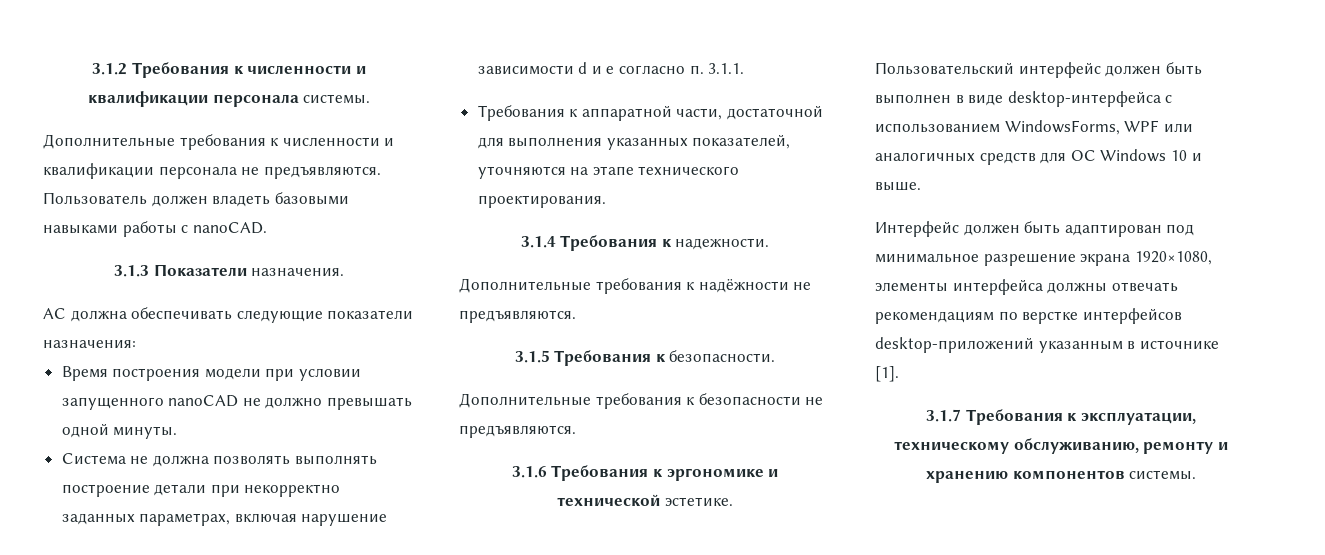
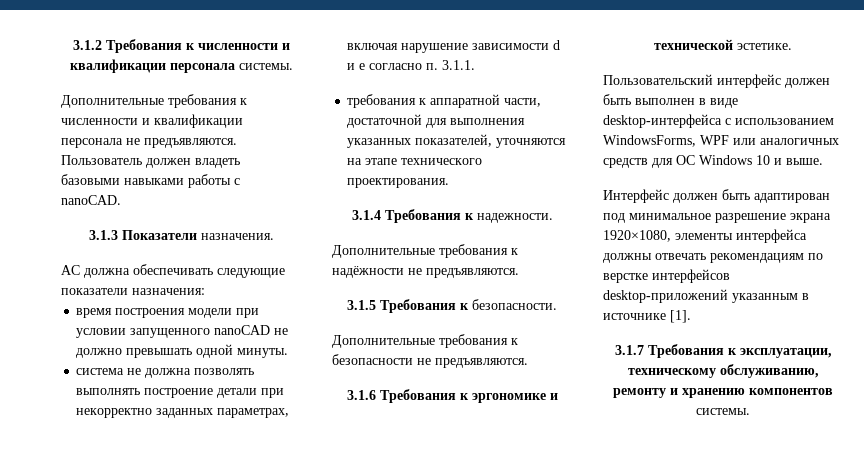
- Время построения модели при условии запущенного nanoCAD не должно превышать одной минуты.
+ время построения модели при условии запущенного nanoCAD не должно превышать одной минуты.
- Система не должна позволять выполнять построение детали при некорректно заданных параметрах, включая нарушение зависимости d и e согласно п. 3.1.1.
+ система не должна позволять выполнять построение детали при некорректно заданных параметрах, включая нарушение зависимости d и e согласно п. 3.1.1.
- Требования к аппаратной части, достаточной для выполнения указанных показателей, уточняются на этапе технического проектирования.
+ требования к аппаратной части, достаточной для выполнения указанных показателей, уточняются на этапе технического проектирования.

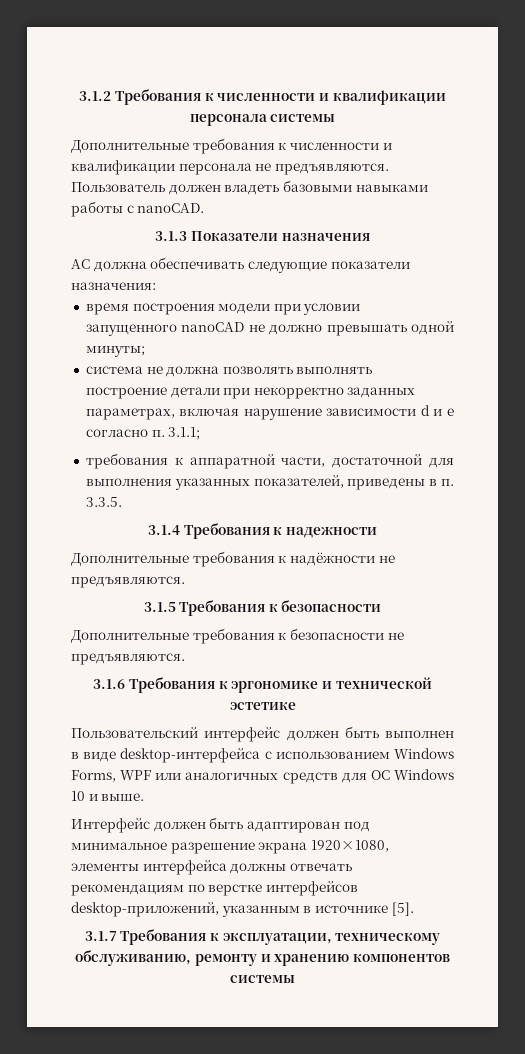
- 3.1.2 Требования к численности и квалификации персонала системы.
+ 3.1.2 Требования к численности и квалификации персонала системы
- 3.1.3 Показатели назначения.
+ 3.1.3 Показатели назначения
- время построения модели при условии запущенного nanoCAD не должно превышать одной минуты.
+ время построения модели при условии запущенного nanoCAD не должно превышать одной минуты;
- система не должна позволять выполнять построение детали при некорректно заданных параметрах, включая нарушение зависимости d и e согласно п. 3.1.1.
+ система не должна позволять выполнять построение детали при некорректно заданных параметрах, включая нарушение зависимости d и e согласно п. 3.1.1;
- требования к аппаратной части, достаточной для выполнения указанных показателей, уточняются на этапе технического проектирования.
+ требования к аппаратной части, достаточной для выполнения указанных показателей, приведены в п. 3.3.5.
- 3.1.4 Требования к надежности.
+ 3.1.4 Требования к надежности
- 3.1.5 Требования к безопасности.
+ 3.1.5 Требования к безопасности
- 3.1.6 Требования к эргономике и технической эстетике.
+ 3.1.6 Требования к эргономике и технической эстетике
- Пользовательский интерфейс должен быть выполнен в виде desktop-интерфейса с использованием WindowsForms, WPF или аналогичных средств для ОС Windows 10 и выше.
+ Пользовательский интерфейс должен быть выполнен в виде desktop-интерфейса с использованием Windows Forms, WPF или аналогичных средств для ОС Windows 10 и выше.
- Интерфейс должен быть адаптирован под минимальное разрешение экрана 1920×1080, элементы интерфейса должны отвечать рекомендациям по верстке интерфейсов desktop-приложений указанным в источнике [1].
+ Интерфейс должен быть адаптирован под минимальное разрешение экрана 1920×1080, элементы интерфейса должны отвечать рекомендациям по верстке интерфейсов desktop-приложений, указанным в источнике [5].
- 3.1.7 Требования к эксплуатации, техническому обслуживанию, ремонту и хранению компонентов системы.
+ 3.1.7 Требования к эксплуатации, техническому обслуживанию, ремонту и хранению компонентов системы

